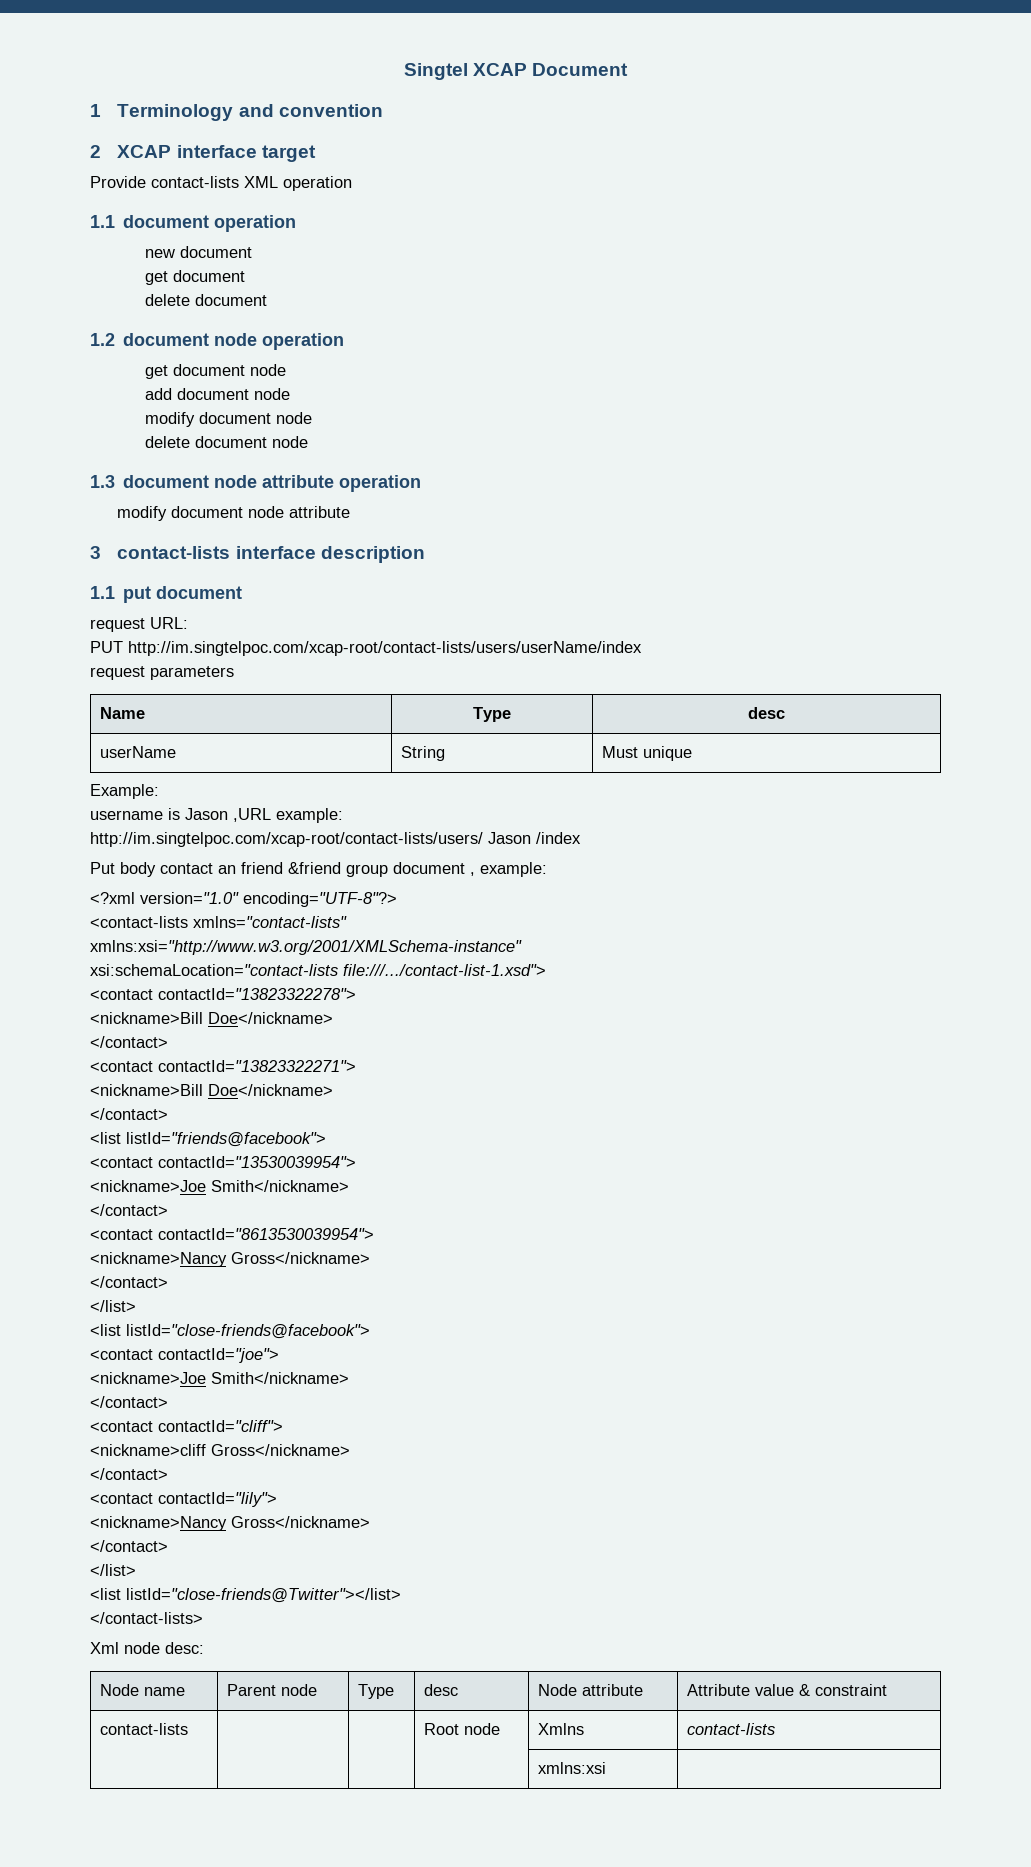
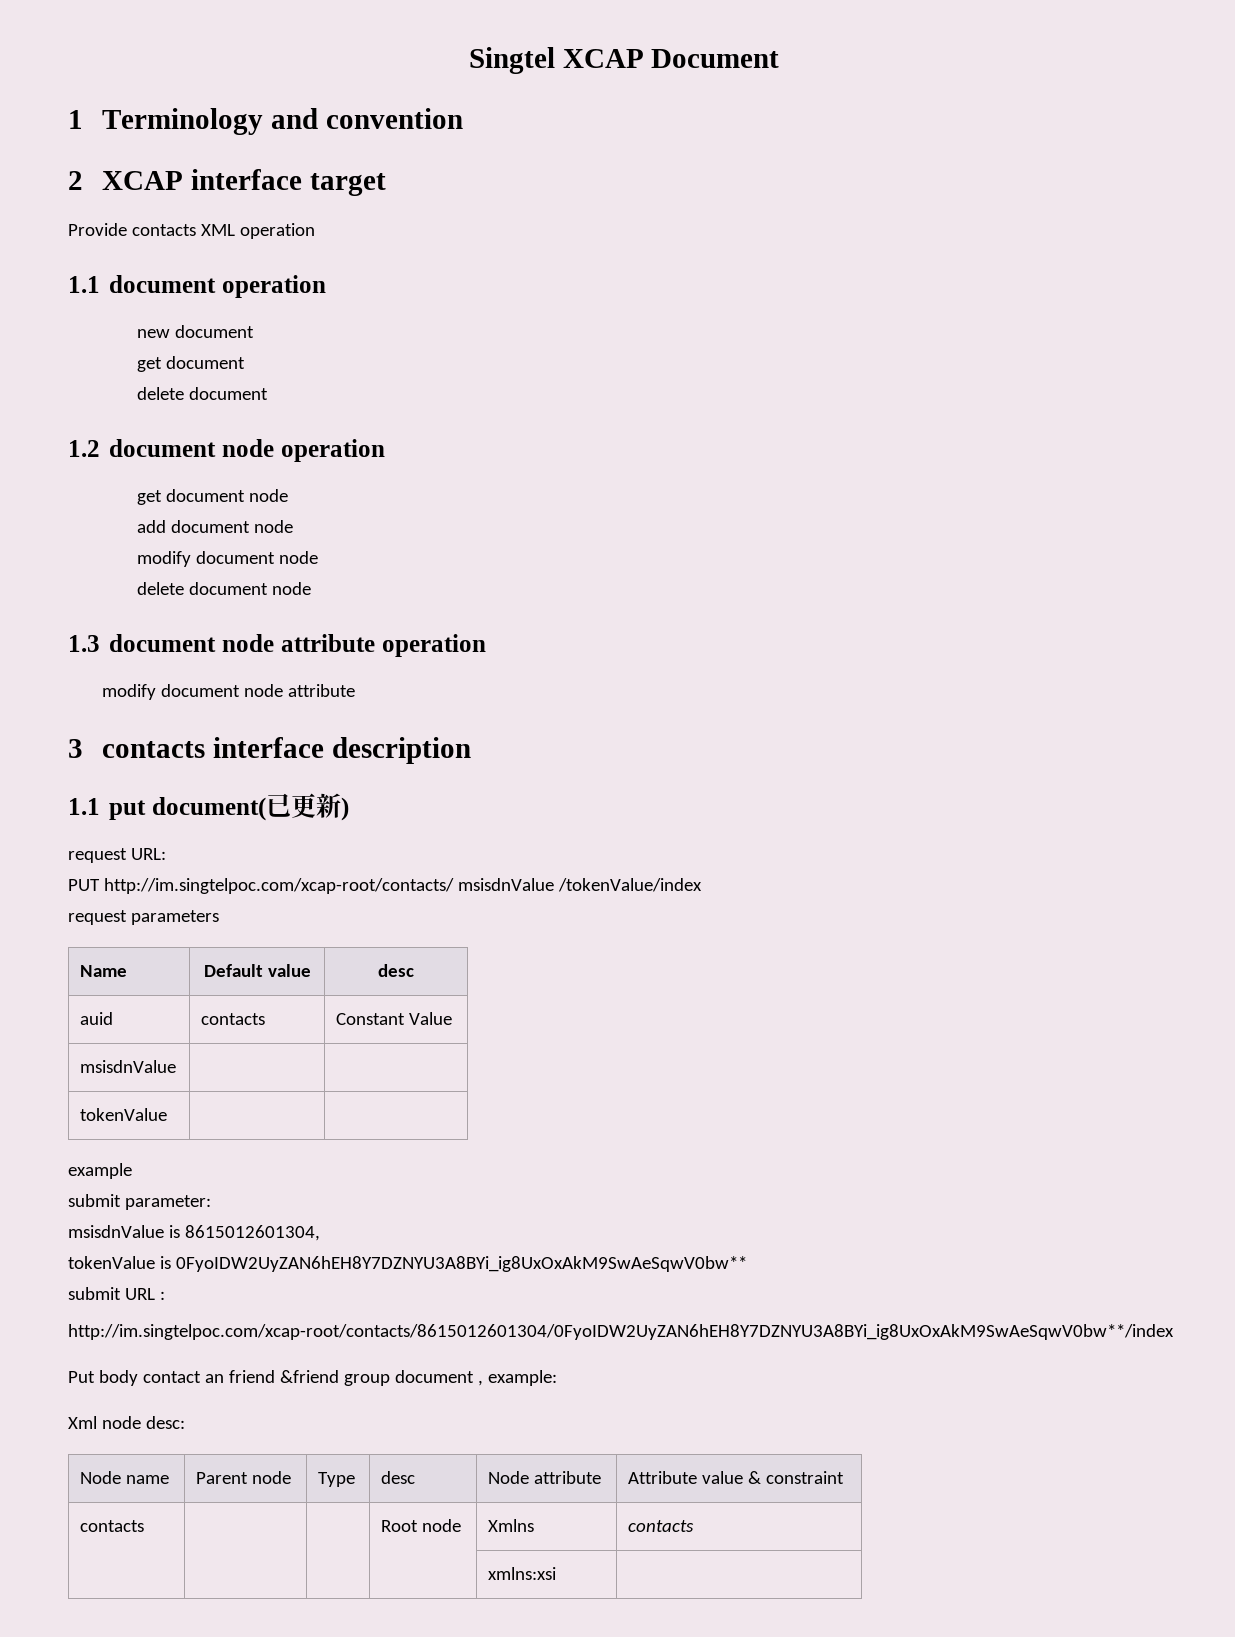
- Provide contact-lists XML operation
+ Provide contacts XML operation
- 3 contact-lists interface description
+ 3 contacts interface description
- 1.1 put document
+ 1.1 put document(已更新)
- PUT http://im.singtelpoc.com/xcap-root/contact-lists/users/userName/index
+ PUT http://im.singtelpoc.com/xcap-root/contacts/ msisdnValue /tokenValue/index
- Name | Type | desc
+ Name | Default value | desc
- userName | String | Must unique
- Example:
- username is Jason ,URL example:
- http://im.singtelpoc.com/xcap-root/contact-lists/users/ Jason /index
+ auid | contacts | Constant Value
+ msisdnValue | |
+ tokenValue | |
+ example
+ submit parameter:
+ msisdnValue is 8615012601304,
+ tokenValue is 0FyoIDW2UyZAN6hEH8Y7DZNYU3A8BYi_ig8UxOxAkM9SwAeSqwV0bw**
+ submit URL :
+ http://im.singtelpoc.com/xcap-root/contacts/8615012601304/0FyoIDW2UyZAN6hEH8Y7DZNYU3A8BYi_ig8UxOxAkM9SwAeSqwV0bw**/index
- <?xml version="1.0" encoding="UTF-8"?>
- <contact-lists xmlns="contact-lists"
- xmlns:xsi="http://www.w3.org/2001/XMLSchema-instance"
- xsi:schemaLocation="contact-lists file:///.../contact-list-1.xsd">
- <contact contactId="13823322278">
- <nickname>Bill Doe</nickname>
- </contact>
- <contact contactId="13823322271">
- <nickname>Bill Doe</nickname>
- </contact>
- <list listId="friends@facebook">
- <contact contactId="13530039954">
- <nickname>Joe Smith</nickname>
- </contact>
- <contact contactId="8613530039954">
- <nickname>Nancy Gross</nickname>
- </contact>
- </list>
- <list listId="close-friends@facebook">
- <contact contactId="joe">
- <nickname>Joe Smith</nickname>
- </contact>
- <contact contactId="cliff">
- <nickname>cliff Gross</nickname>
- </contact>
- <contact contactId="lily">
- <nickname>Nancy Gross</nickname>
- </contact>
- </list>
- <list listId="close-friends@Twitter"></list>
- </contact-lists>
- contact-lists | | | Root node | Xmlns | contact-lists
+ contacts | | | Root node | Xmlns | contacts

